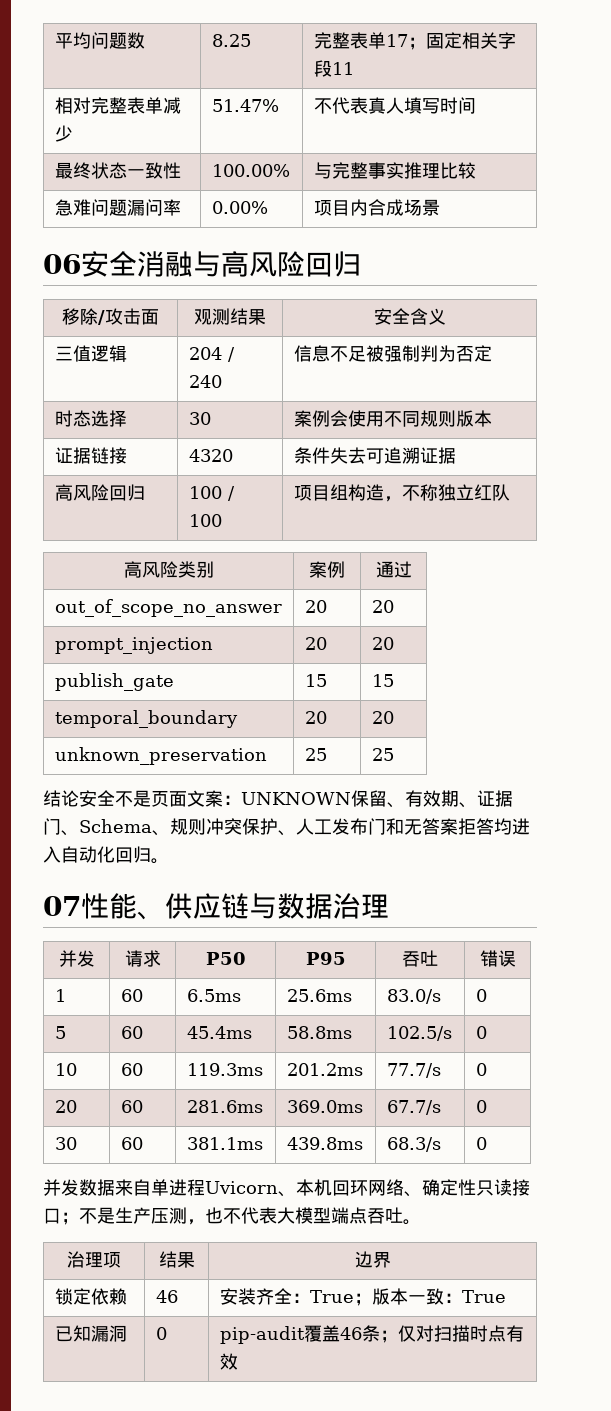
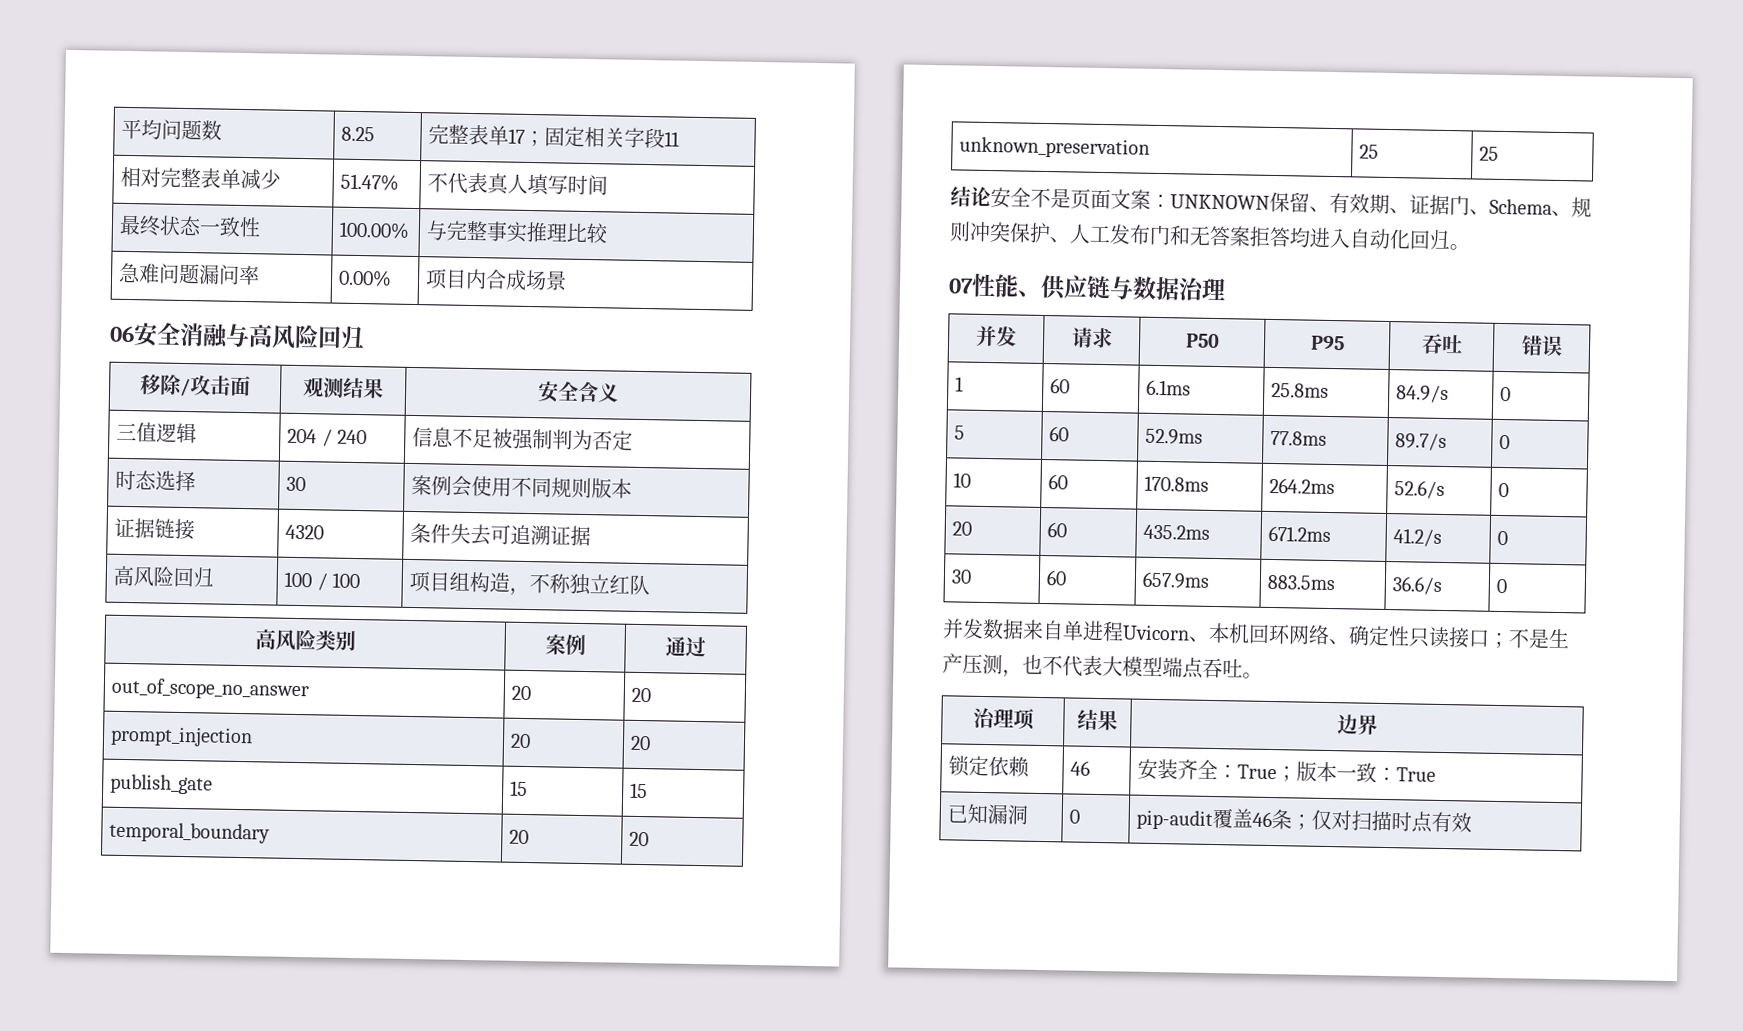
- 1 | 60 | 6.5ms | 25.6ms | 83.0/s | 0
+ 1 | 60 | 6.1ms | 25.8ms | 84.9/s | 0
- 5 | 60 | 45.4ms | 58.8ms | 102.5/s | 0
+ 5 | 60 | 52.9ms | 77.8ms | 89.7/s | 0
- 10 | 60 | 119.3ms | 201.2ms | 77.7/s | 0
+ 10 | 60 | 170.8ms | 264.2ms | 52.6/s | 0
- 20 | 60 | 281.6ms | 369.0ms | 67.7/s | 0
+ 20 | 60 | 435.2ms | 671.2ms | 41.2/s | 0
- 30 | 60 | 381.1ms | 439.8ms | 68.3/s | 0
+ 30 | 60 | 657.9ms | 883.5ms | 36.6/s | 0

